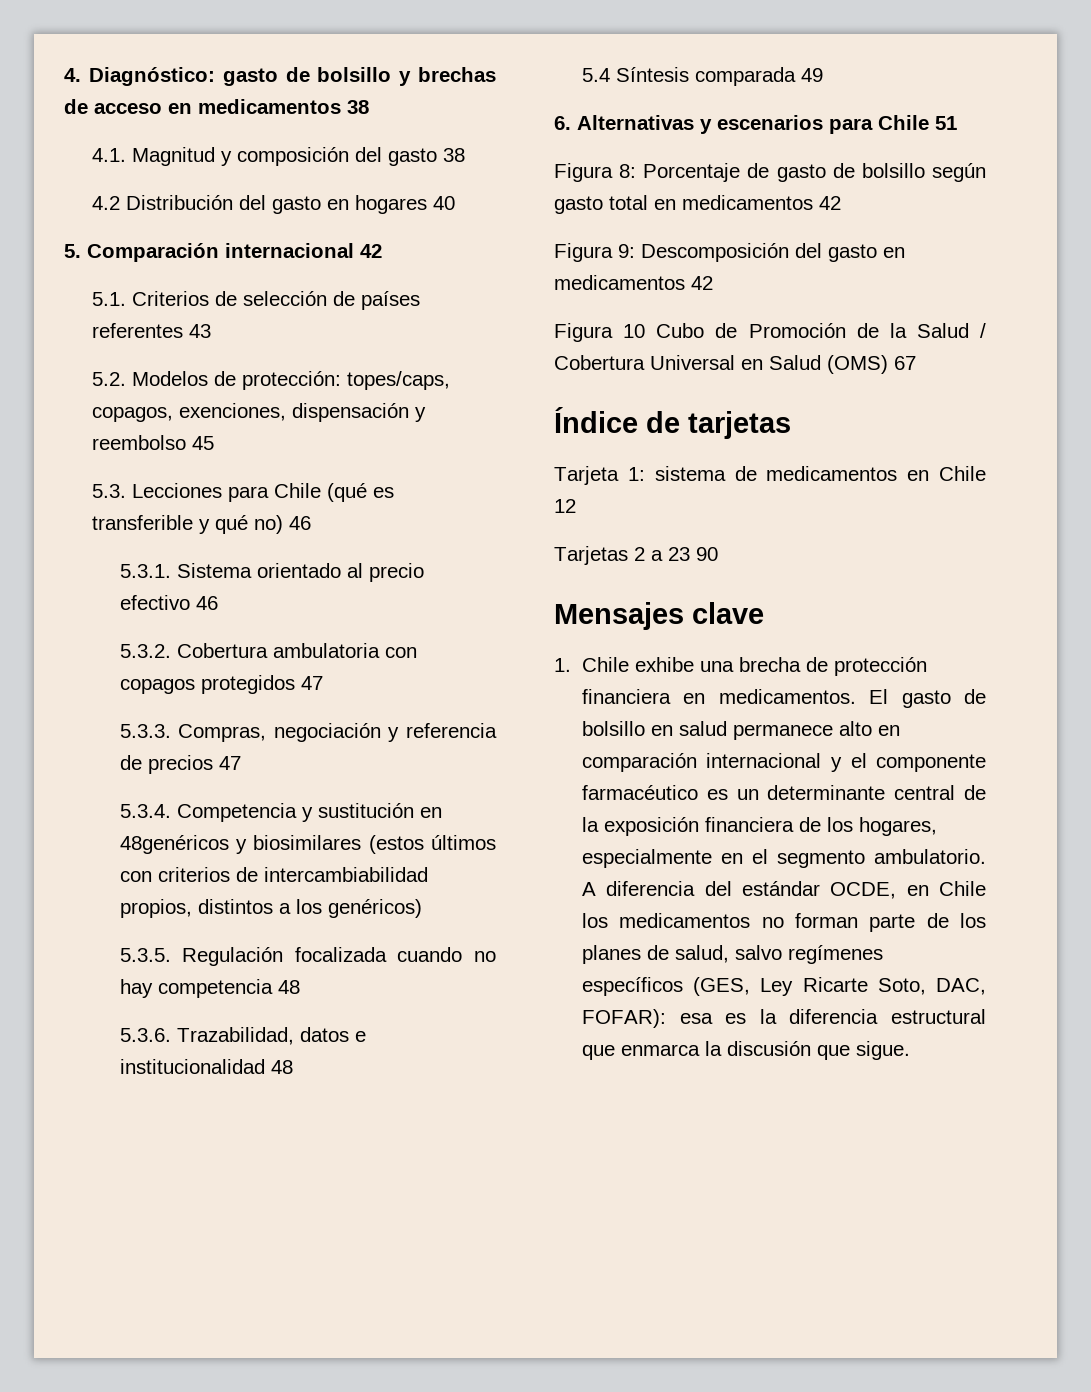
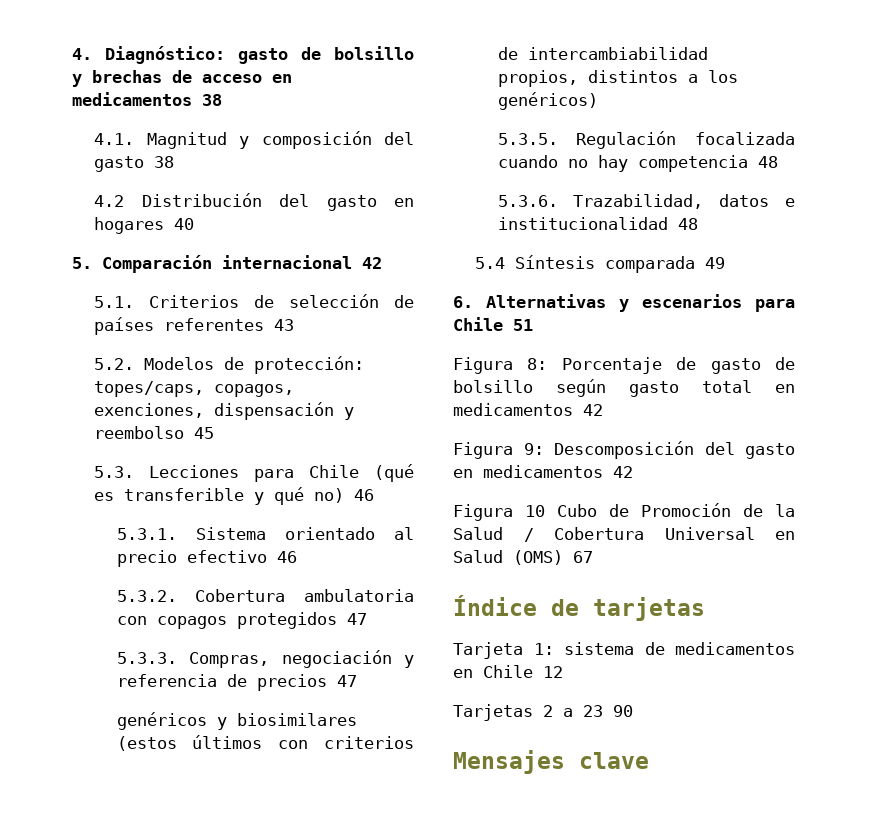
- 5.3.4. Competencia y sustitución en 48genéricos y biosimilares (estos últimos con criterios de intercambiabilidad propios, distintos a los genéricos)
+ genéricos y biosimilares (estos últimos con criterios de intercambiabilidad propios, distintos a los genéricos)
- 1. Chile exhibe una brecha de protección financiera en medicamentos. El gasto de bolsillo en salud permanece alto en comparación internacional y el componente farmacéutico es un determinante central de la exposición financiera de los hogares, especialmente en el segmento ambulatorio. A diferencia del estándar OCDE, en Chile los medicamentos no forman parte de los planes de salud, salvo regímenes específicos (GES, Ley Ricarte Soto, DAC, FOFAR): esa es la diferencia estructural que enmarca la discusión que sigue.

